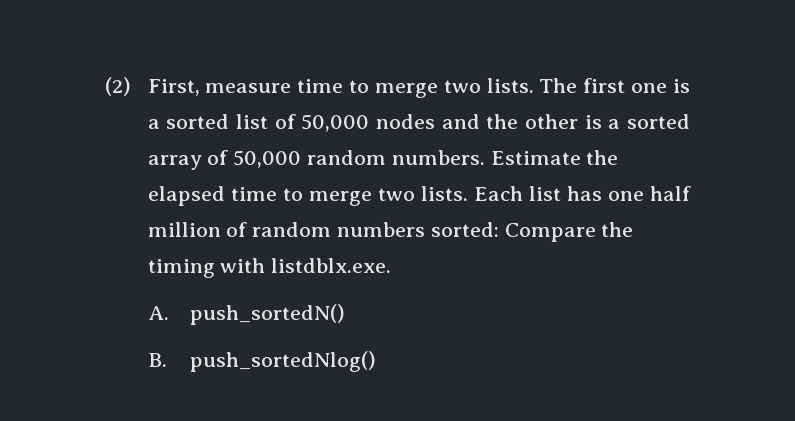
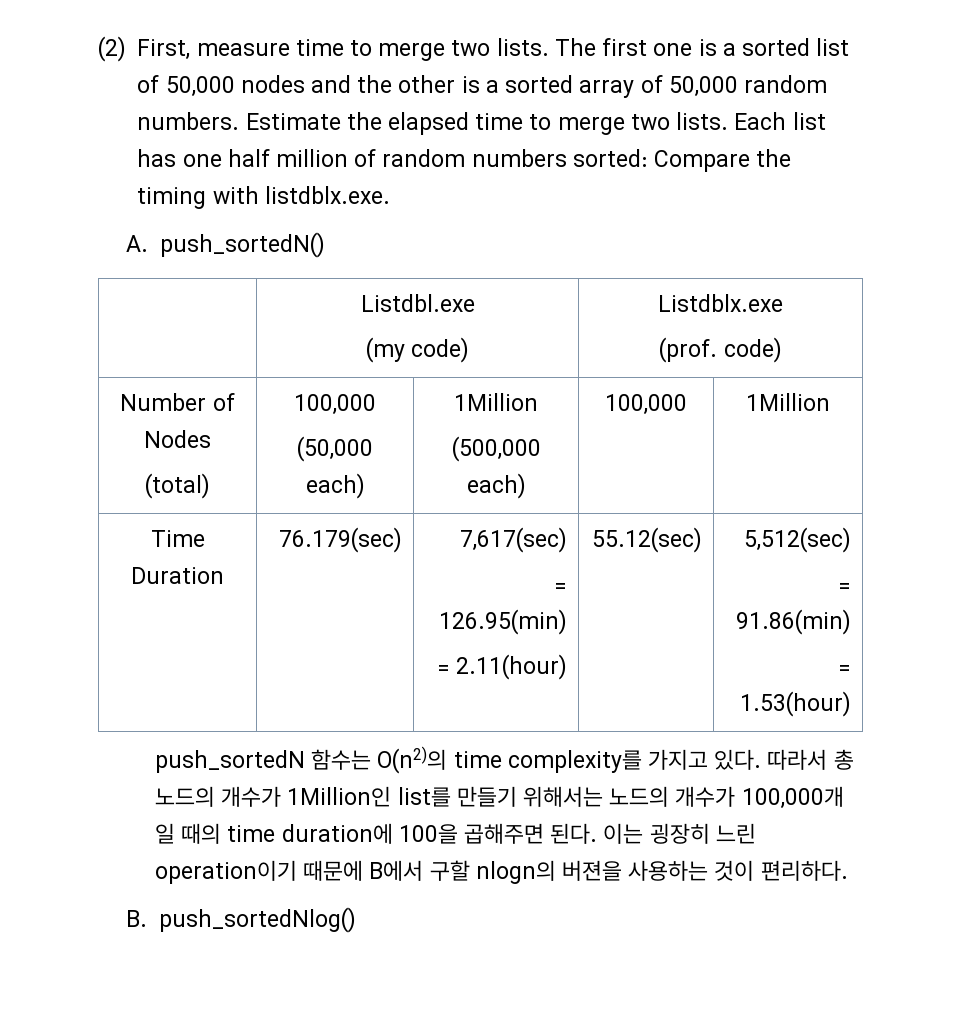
+ | Listdbl.exe
+ (my code) | Listdblx.exe
+ (prof. code)
+ Number of Nodes
+ (total) | 100,000
+ (50,000 each) | 1Million
+ (500,000 each) | 100,000 | 1Million
+ Time Duration | 76.179(sec) | 7,617(sec)
+ = 126.95(min)
+ = 2.11(hour) | 55.12(sec) | 5,512(sec)
+ = 91.86(min)
+ = 1.53(hour)
+ push_sortedN 함수는 O(n2)의 time complexity를 가지고 있다. 따라서 총 노드의 개수가 1Million인 list를 만들기 위해서는 노드의 개수가 100,000개 일 때의 time duration에 100을 곱해주면 된다. 이는 굉장히 느린 operation이기 때문에 B에서 구할 nlogn의 버젼을 사용하는 것이 편리하다.

